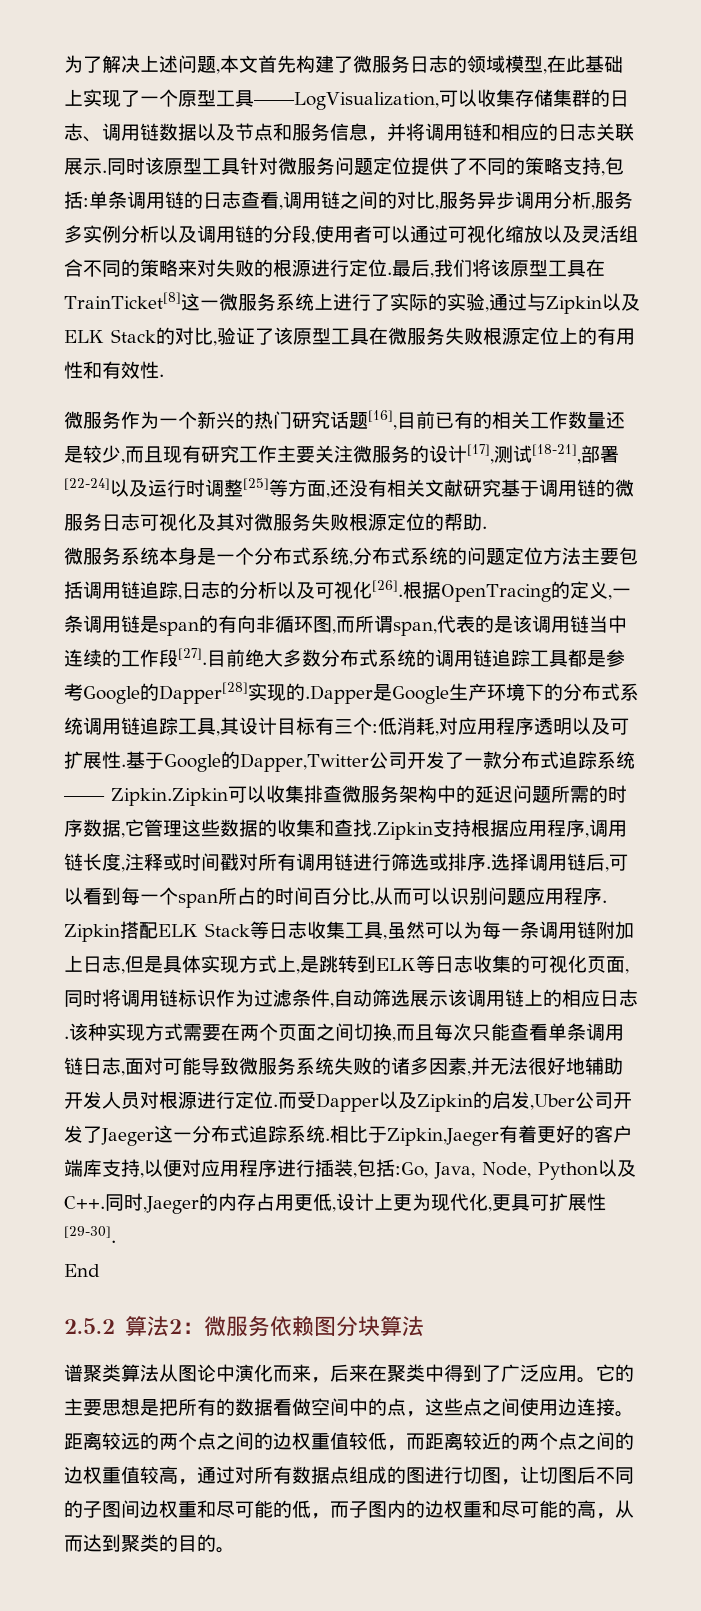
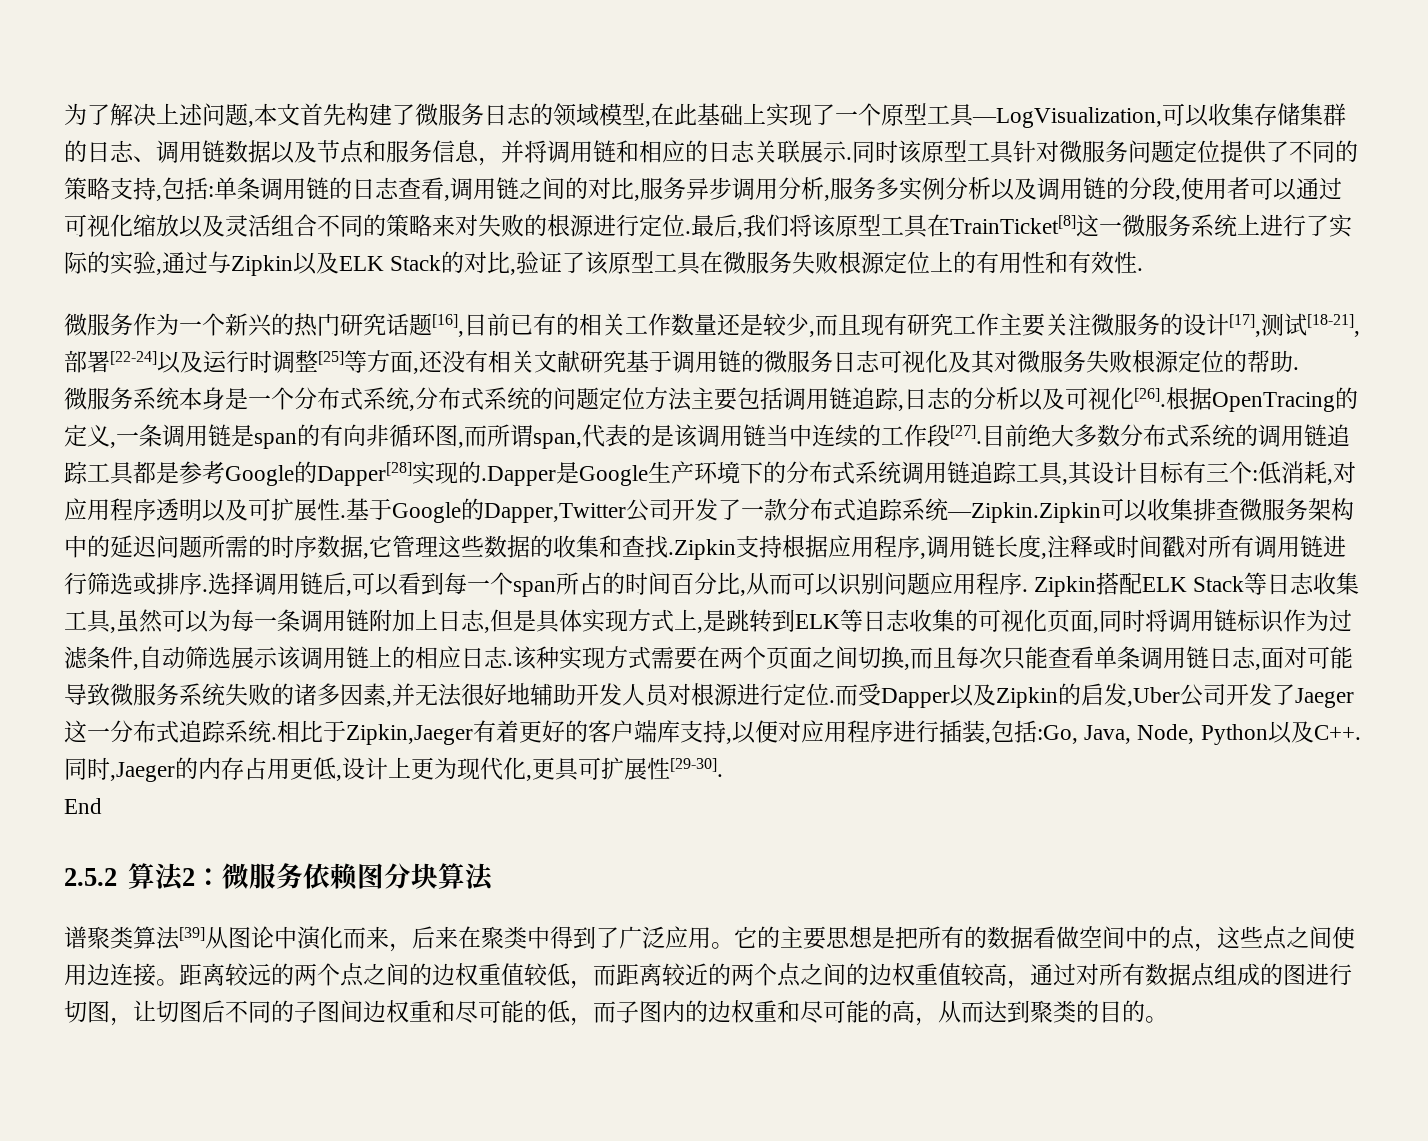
- 为了解决上述问题,本文首先构建了微服务日志的领域模型,在此基础上实现了一个原型工具——LogVisualization,可以收集存储集群的日志、调用链数据以及节点和服务信息，并将调用链和相应的日志关联展示.
+ 为了解决上述问题,本文首先构建了微服务日志的领域模型,在此基础上实现了一个原型工具—LogVisualization,可以收集存储集群的日志、调用链数据以及节点和服务信息，并将调用链和相应的日志关联展示.
- 基于Google的Dapper,Twitter公司开发了一款分布式追踪系统—— Zipkin.Zipkin可以收集排查微服务架构中的延迟问题所需的时序数据,它管理这些数据的收集和查找.Zipkin支持根据应用程序,调用链长度,注释或时间戳对所有调用链进行筛选或排序.
+ 基于Google的Dapper,Twitter公司开发了一款分布式追踪系统—Zipkin.Zipkin可以收集排查微服务架构中的延迟问题所需的时序数据,它管理这些数据的收集和查找.Zipkin支持根据应用程序,调用链长度,注释或时间戳对所有调用链进行筛选或排序.
- 谱聚类算法从图论中演化而来，后来在聚类中得到了广泛应用。
+ 谱聚类算法[39]从图论中演化而来，后来在聚类中得到了广泛应用。

